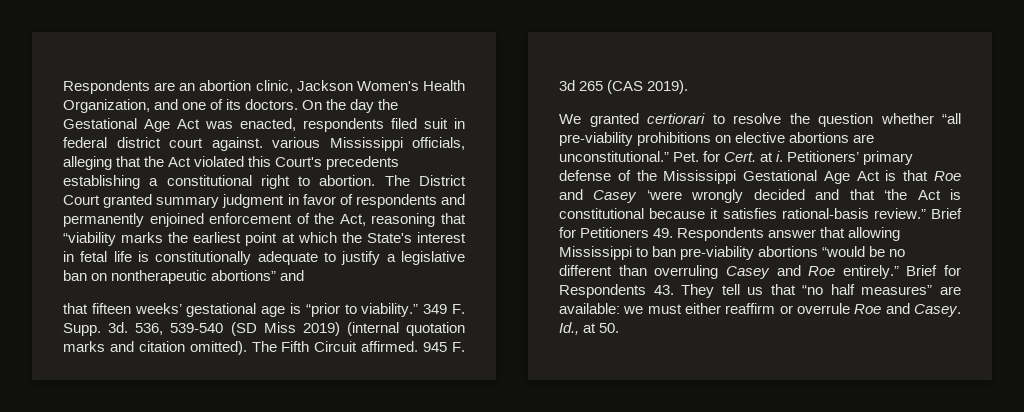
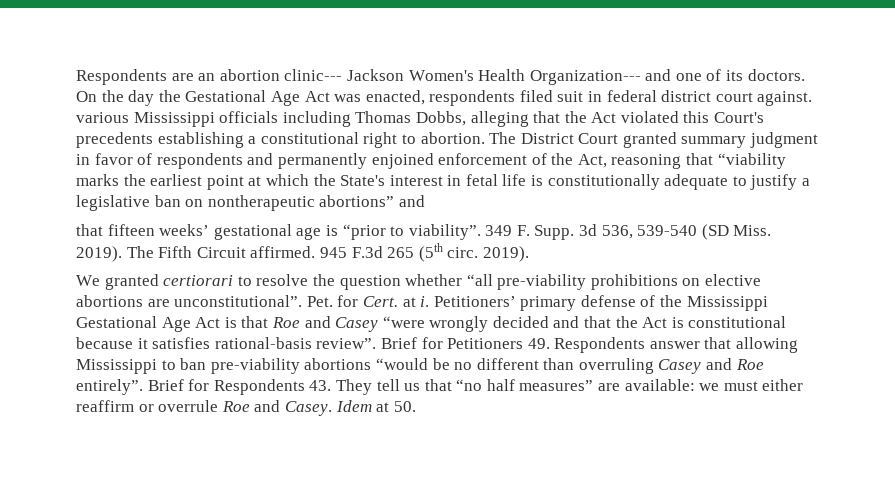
- Respondents are an abortion clinic, Jackson Women's Health Organization, and one of its doctors.
+ Respondents are an abortion clinic--- Jackson Women's Health Organization--- and one of its doctors.
- On the day the Gestational Age Act was enacted, respondents filed suit in federal district court against. various Mississippi officials, alleging that the Act violated this Court's precedents establishing a constitutional right to abortion.
+ On the day the Gestational Age Act was enacted, respondents filed suit in federal district court against. various Mississippi officials including Thomas Dobbs, alleging that the Act violated this Court's precedents establishing a constitutional right to abortion.
- that fifteen weeks’ gestational age is “prior to viability.”
+ that fifteen weeks’ gestational age is “prior to viability”.
- 3d. 536, 539-540 (SD Miss 2019) (internal quotation marks and citation omitted).
+ 3d 536, 539-540 (SD Miss. 2019).
- 945 F. 3d 265 (CAS 2019).
+ 945 F.3d 265 (5th circ. 2019).
- We granted certiorari to resolve the question whether “all pre-viability prohibitions on elective abortions are unconstitutional.”
+ We granted certiorari to resolve the question whether “all pre-viability prohibitions on elective abortions are unconstitutional”.
- Petitioners’ primary defense of the Mississippi Gestational Age Act is that Roe and Casey ‘were wrongly decided and that ‘the Act is constitutional because it satisfies rational-basis review.”
+ Petitioners’ primary defense of the Mississippi Gestational Age Act is that Roe and Casey “were wrongly decided and that the Act is constitutional because it satisfies rational-basis review”.
- Brief for Petitioners 49. Respondents answer that allowing Mississippi to ban pre-viability abortions “would be no different than overruling Casey and Roe entirely.”
+ Brief for Petitioners 49. Respondents answer that allowing Mississippi to ban pre-viability abortions “would be no different than overruling Casey and Roe entirely”.
- Id., at 50.
+ Idem at 50.

